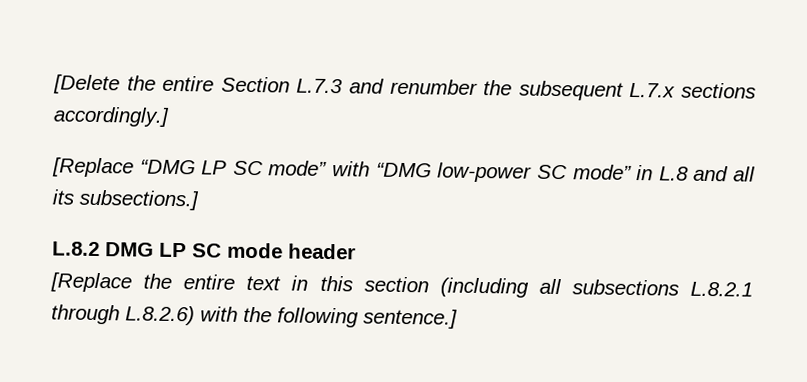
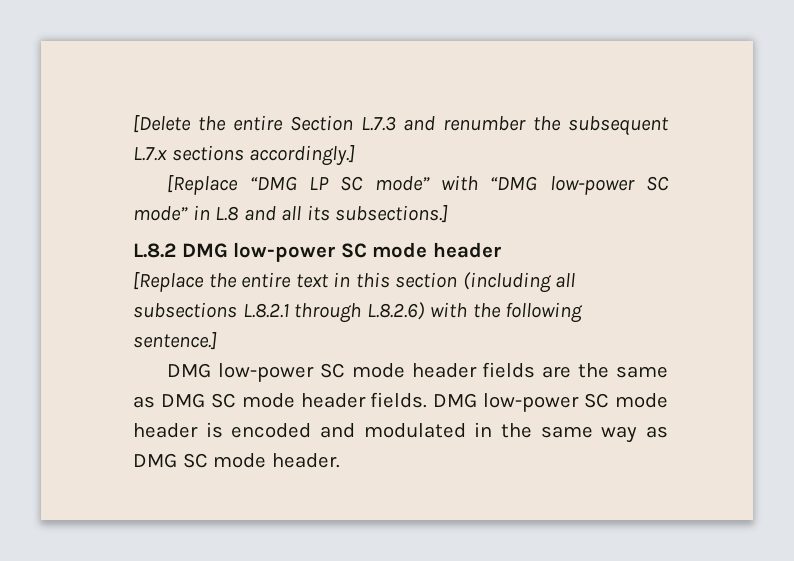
- L.8.2 DMG LP SC mode header
+ L.8.2 DMG low-power SC mode header
+ DMG low-power SC mode header fields are the same as DMG SC mode header fields. DMG low-power SC mode header is encoded and modulated in the same way as DMG SC mode header.

